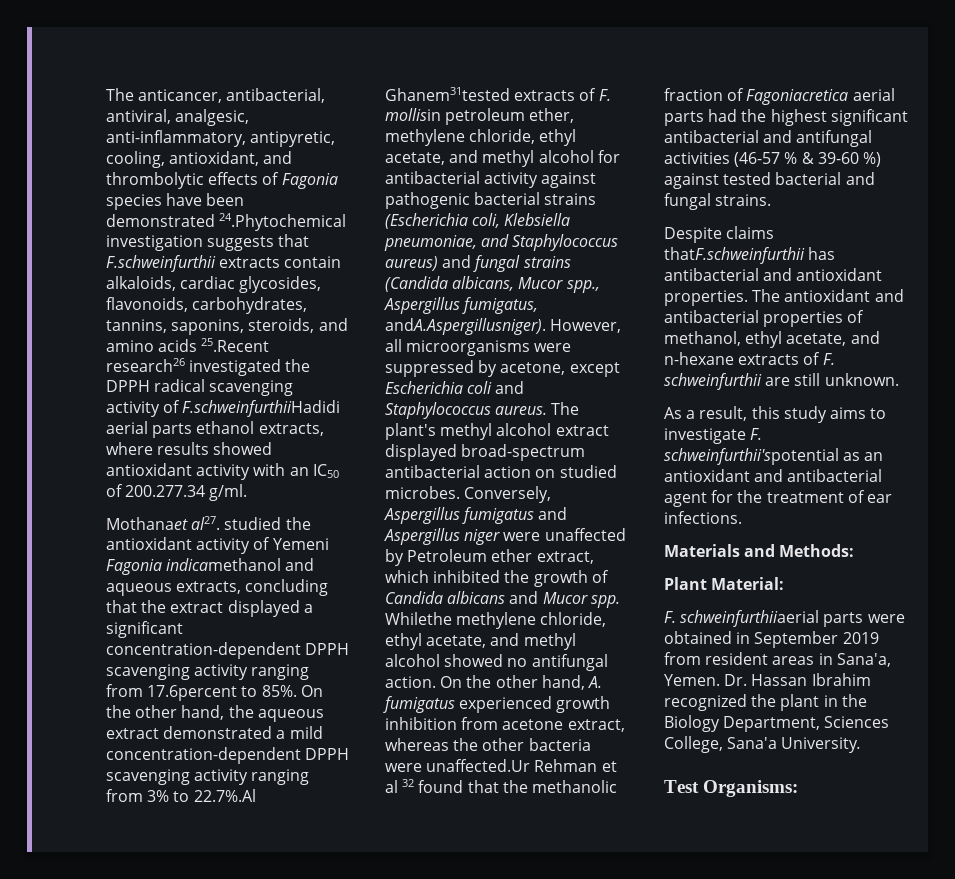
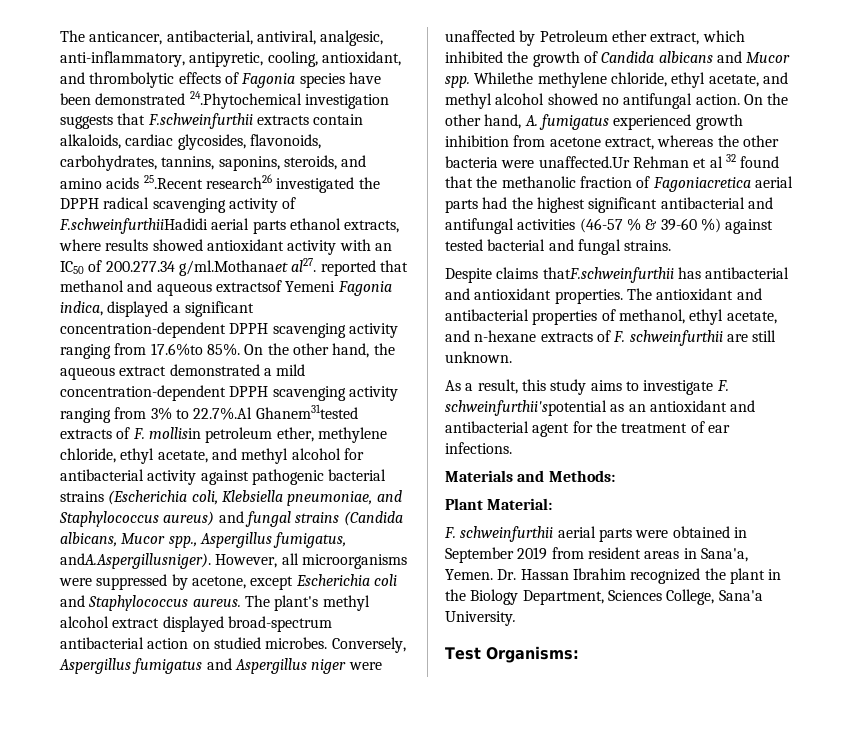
- The anticancer, antibacterial, antiviral, analgesic, anti-inflammatory, antipyretic, cooling, antioxidant, and thrombolytic effects of Fagonia species have been demonstrated 24.Phytochemical investigation suggests that F.schweinfurthii extracts contain alkaloids, cardiac glycosides, flavonoids, carbohydrates, tannins, saponins, steroids, and amino acids 25.Recent research26 investigated the DPPH radical scavenging activity of F.schweinfurthiiHadidi aerial parts ethanol extracts, where results showed antioxidant activity with an IC50 of 200.277.34 g/ml.
- Mothanaet al27. studied the antioxidant activity of Yemeni Fagonia indicamethanol and aqueous extracts, concluding that the extract displayed a significant concentration-dependent DPPH scavenging activity ranging from 17.6percent to 85%.
+ The anticancer, antibacterial, antiviral, analgesic, anti-inflammatory, antipyretic, cooling, antioxidant, and thrombolytic effects of Fagonia species have been demonstrated 24.Phytochemical investigation suggests that F.schweinfurthii extracts contain alkaloids, cardiac glycosides, flavonoids, carbohydrates, tannins, saponins, steroids, and amino acids 25.Recent research26 investigated the DPPH radical scavenging activity of F.schweinfurthiiHadidi aerial parts ethanol extracts, where results showed antioxidant activity with an IC50 of 200.277.34 g/ml.Mothanaet al27. reported that methanol and aqueous extractsof Yemeni Fagonia indica, displayed a significant concentration-dependent DPPH scavenging activity ranging from 17.6%to 85%.
- F. schweinfurthiiaerial parts were obtained in September 2019 from resident areas in Sana'a, Yemen.
+ F. schweinfurthii aerial parts were obtained in September 2019 from resident areas in Sana'a, Yemen.

